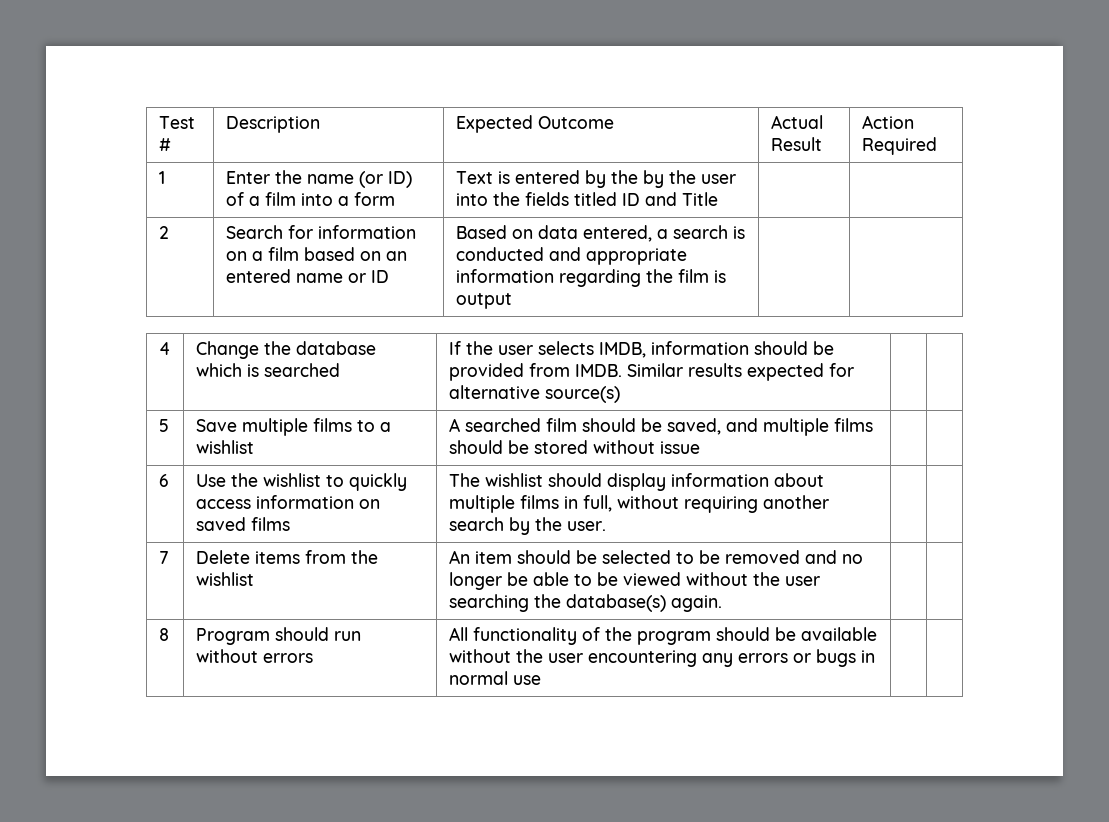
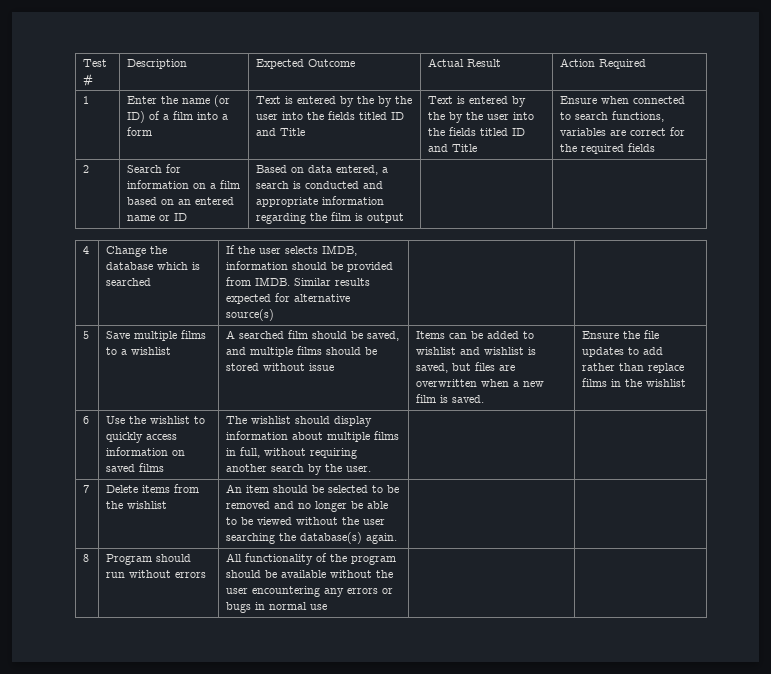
+ Text is entered by the by the user into the fields titled ID and Title | Ensure when connected to search functions, variables are correct for the required fields
+ Items can be added to wishlist and wishlist is saved, but files are overwritten when a new film is saved. | Ensure the file updates to add rather than replace films in the wishlist

